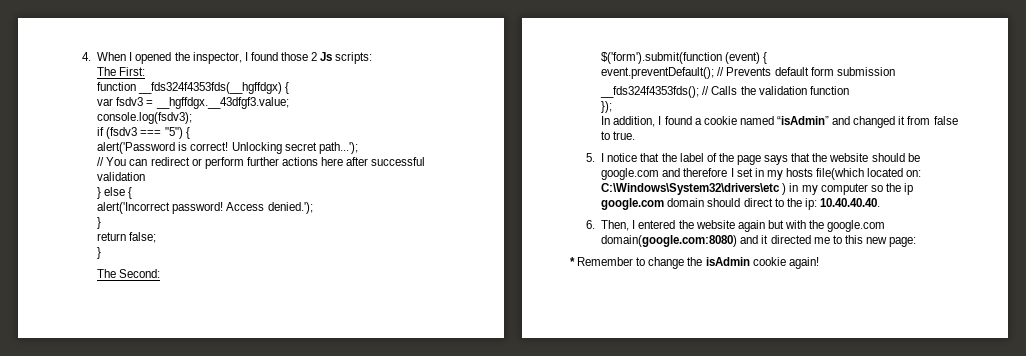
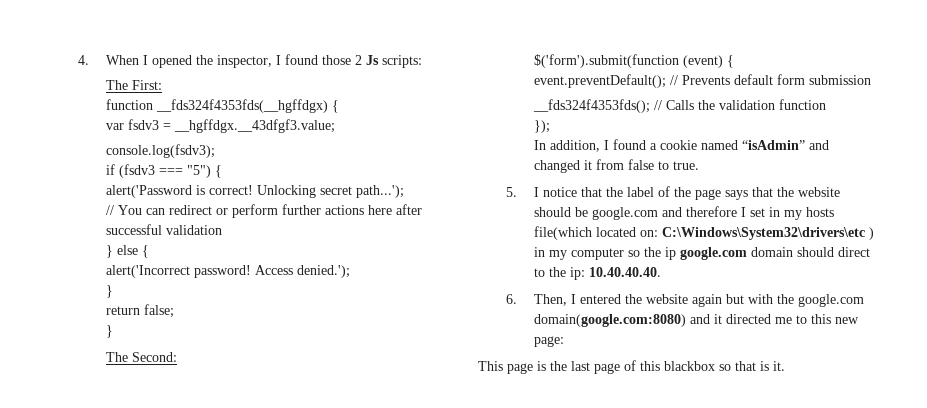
- * Remember to change the isAdmin cookie again!
+ This page is the last page of this blackbox so that is it.

